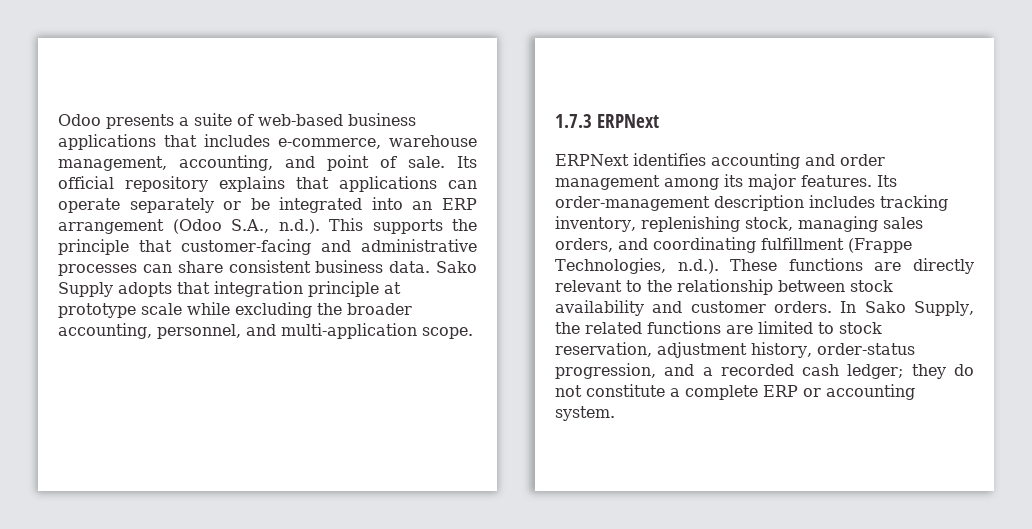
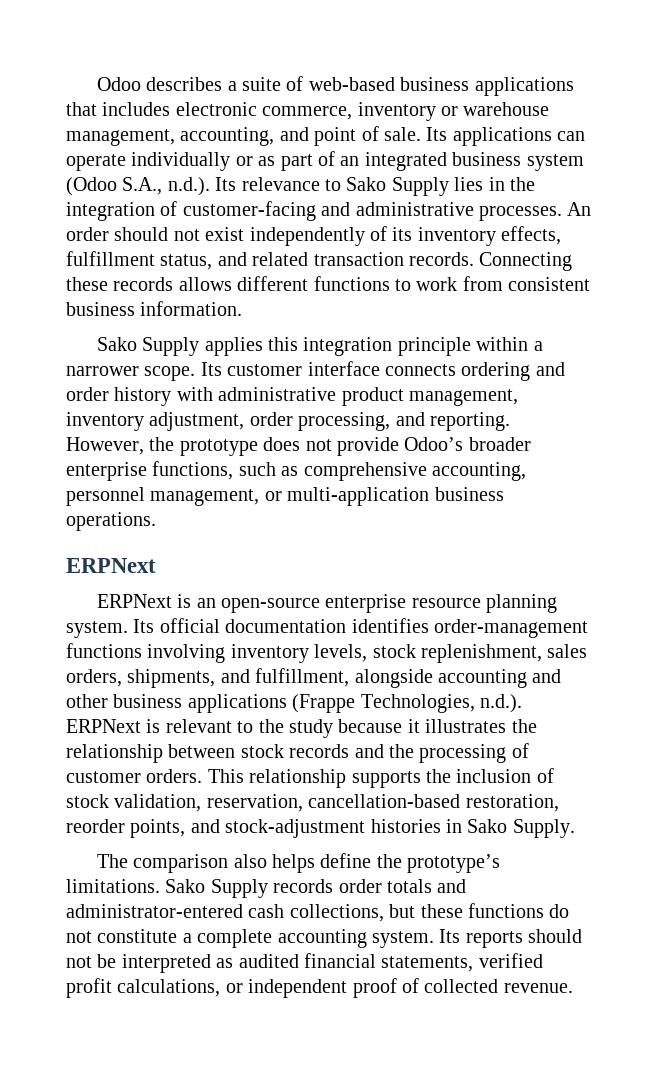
- Odoo presents a suite of web-based business applications that includes e-commerce, warehouse management, accounting, and point of sale.
+ Odoo describes a suite of web-based business applications that includes electronic commerce, inventory or warehouse management, accounting, and point of sale.
- Its official repository explains that applications can operate separately or be integrated into an ERP arrangement (Odoo S.A., n.d.). This supports the principle that customer-facing and administrative processes can share consistent business data. Sako Supply adopts that integration principle at prototype scale while excluding the broader accounting, personnel, and multi-application scope.
- 1.7.3 ERPNext
- ERPNext identifies accounting and order management among its major features. Its order-management description includes tracking inventory, replenishing stock, managing sales orders, and coordinating fulfillment (Frappe Technologies, n.d.). These functions are directly relevant to the relationship between stock availability and customer orders. In Sako Supply, the related functions are limited to stock reservation, adjustment history, order-status progression, and a recorded cash ledger; they do not constitute a complete ERP or accounting system.
+ Its applications can operate individually or as part of an integrated business system (Odoo S.A., n.d.). Its relevance to Sako Supply lies in the integration of customer-facing and administrative processes. An order should not exist independently of its inventory effects, fulfillment status, and related transaction records. Connecting these records allows different functions to work from consistent business information.
+ Sako Supply applies this integration principle within a narrower scope. Its customer interface connects ordering and order history with administrative product management, inventory adjustment, order processing, and reporting. However, the prototype does not provide Odoo’s broader enterprise functions, such as comprehensive accounting, personnel management, or multi-application business operations.
+ ERPNext
+ ERPNext is an open-source enterprise resource planning system. Its official documentation identifies order-management functions involving inventory levels, stock replenishment, sales orders, shipments, and fulfillment, alongside accounting and other business applications (Frappe Technologies, n.d.). ERPNext is relevant to the study because it illustrates the relationship between stock records and the processing of customer orders. This relationship supports the inclusion of stock validation, reservation, cancellation-based restoration, reorder points, and stock-adjustment histories in Sako Supply.
+ The comparison also helps define the prototype’s limitations. Sako Supply records order totals and administrator-entered cash collections, but these functions do not constitute a complete accounting system. Its reports should not be interpreted as audited financial statements, verified profit calculations, or independent proof of collected revenue.

